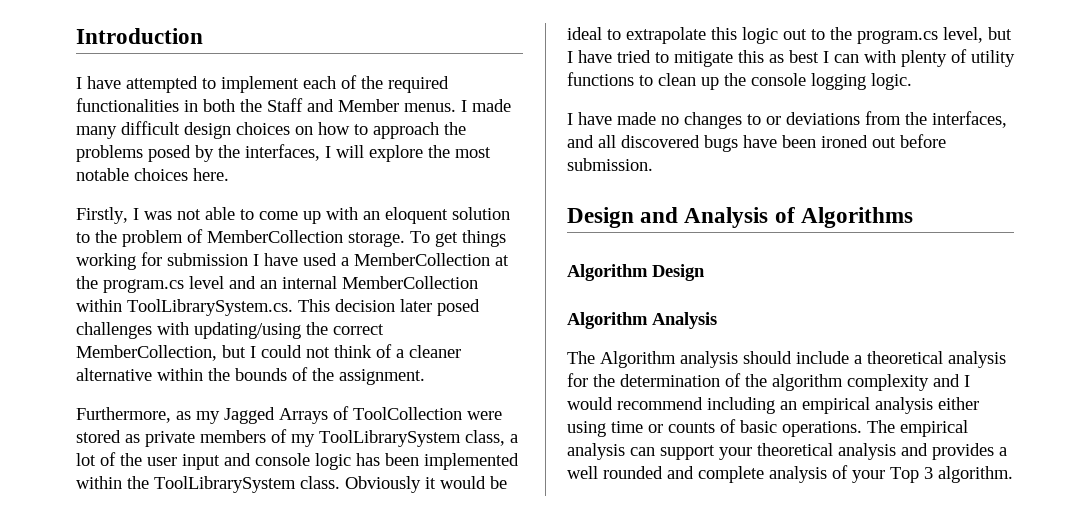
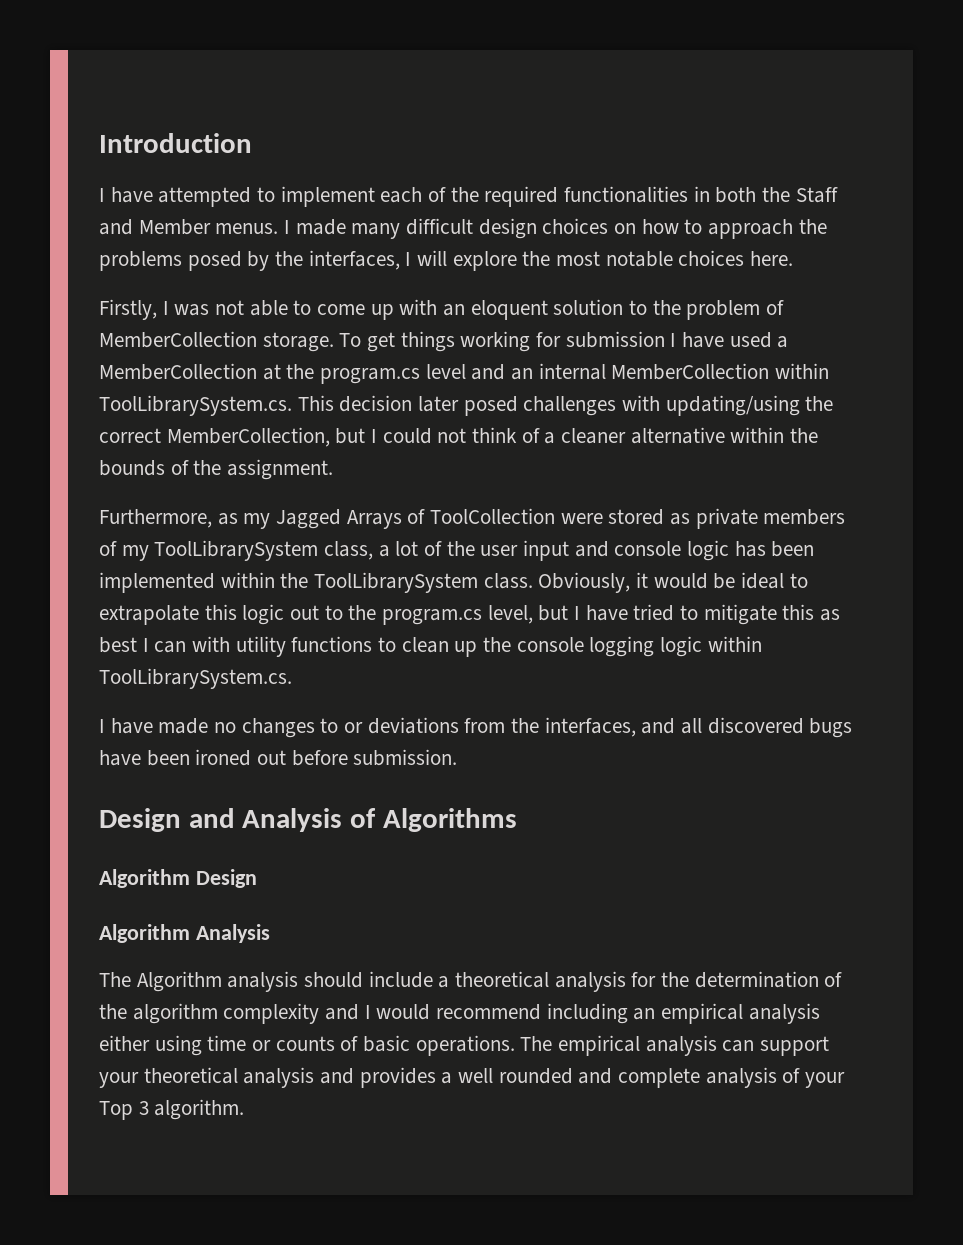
- Obviously it would be ideal to extrapolate this logic out to the program.cs level, but I have tried to mitigate this as best I can with plenty of utility functions to clean up the console logging logic.
+ Obviously, it would be ideal to extrapolate this logic out to the program.cs level, but I have tried to mitigate this as best I can with utility functions to clean up the console logging logic within ToolLibrarySystem.cs.

